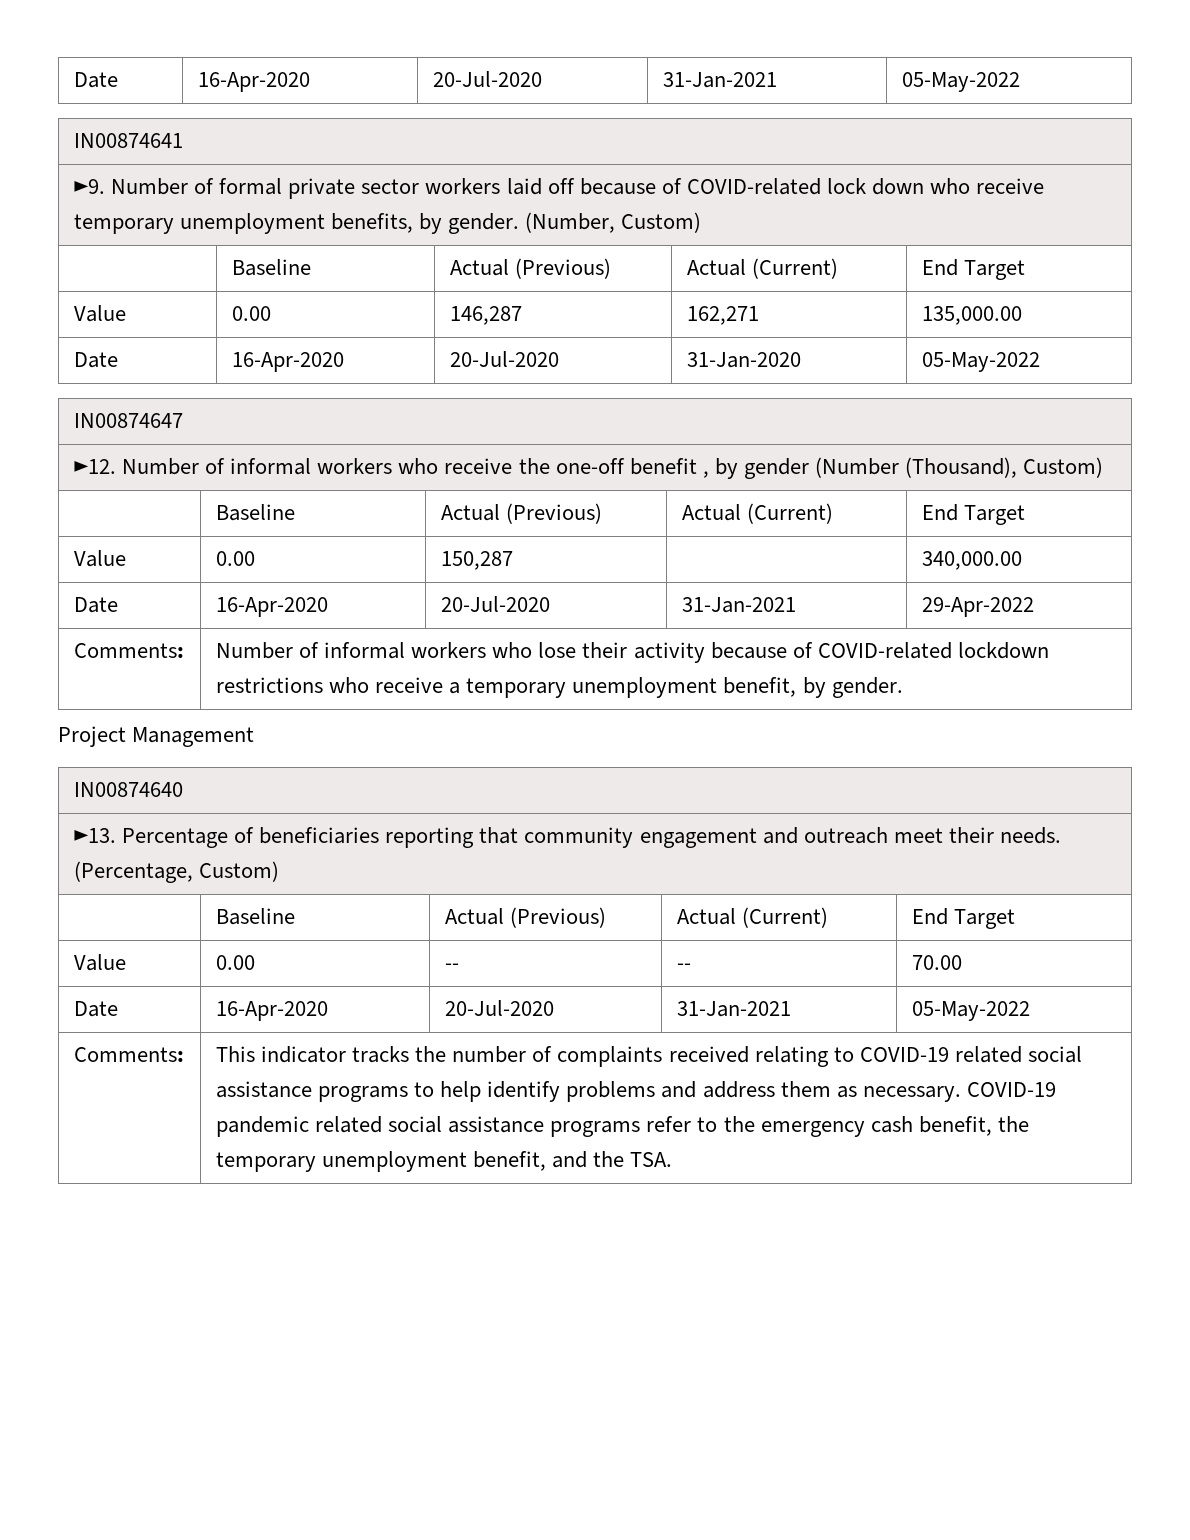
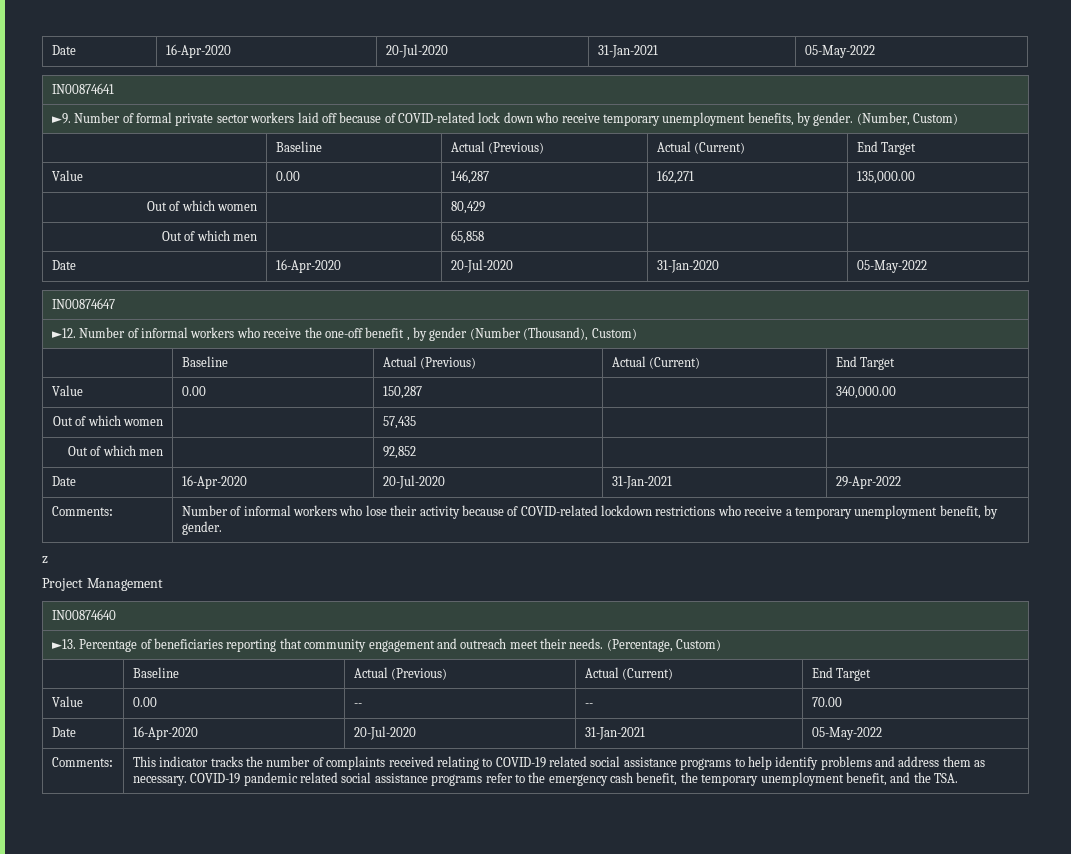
+ Out of which women | | 80,429 | |
+ Out of which men | | 65,858 | |
+ Out of which women | | 57,435 | |
+ Out of which men | | 92,852 | |
+ z

